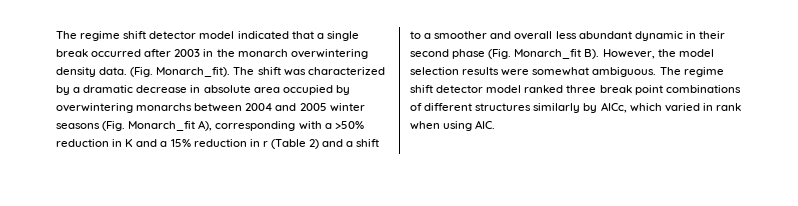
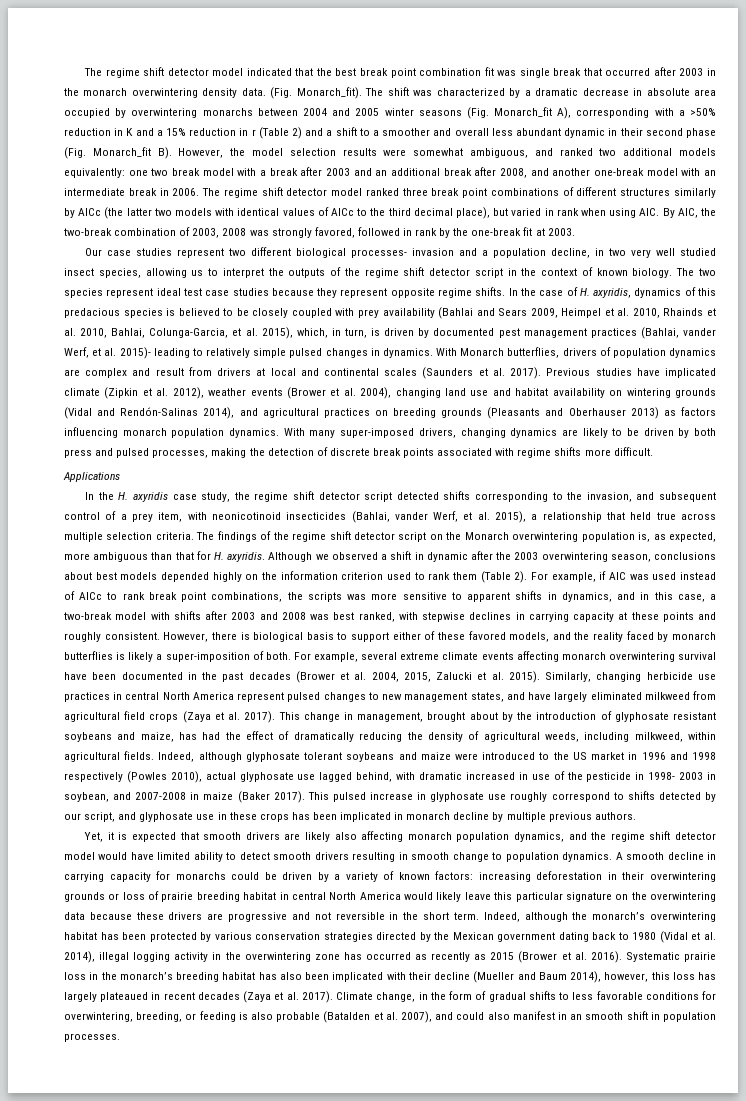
- The regime shift detector model indicated that a single break occurred after 2003 in the monarch overwintering density data.
+ The regime shift detector model indicated that the best break point combination fit was single break that occurred after 2003 in the monarch overwintering density data.
- The shift was characterized by a dramatic decrease in absolute area occupied by overwintering monarchs between 2004 and 2005 winter seasons (Fig. Monarch_fit A), corresponding with a >50% reduction in K and a 15% reduction in r (Table 2) and a shift to a smoother and overall less abundant dynamic in their second phase (Fig. Monarch_fit B). However, the model selection results were somewhat ambiguous.
+ The shift was characterized by a dramatic decrease in absolute area occupied by overwintering monarchs between 2004 and 2005 winter seasons (Fig. Monarch_fit A), corresponding with a >50% reduction in K and a 15% reduction in r (Table 2) and a shift to a smoother and overall less abundant dynamic in their second phase (Fig. Monarch_fit B). However, the model selection results were somewhat ambiguous, and ranked two additional models equivalently: one two break model with a break after 2003 and an additional break after 2008, and another one-break model with an intermediate break in 2006.
- The regime shift detector model ranked three break point combinations of different structures similarly by AICc, which varied in rank when using AIC.
+ The regime shift detector model ranked three break point combinations of different structures similarly by AICc (the latter two models with identical values of AICc to the third decimal place), but varied in rank when using AIC. By AIC, the two-break combination of 2003, 2008 was strongly favored, followed in rank by the one-break fit at 2003.
+ Our case studies represent two different biological processes- invasion and a population decline, in two very well studied insect species, allowing us to interpret the outputs of the regime shift detector script in the context of known biology. The two species represent ideal test case studies because they represent opposite regime shifts. In the case of H. axyridis, dynamics of this predacious species is believed to be closely coupled with prey availability (Bahlai and Sears 2009, Heimpel et al. 2010, Rhainds et al. 2010, Bahlai, Colunga-Garcia, et al. 2015), which, in turn, is driven by documented pest management practices (Bahlai, vander Werf, et al. 2015)- leading to relatively simple pulsed changes in dynamics. With Monarch butterflies, drivers of population dynamics are complex and result from drivers at local and continental scales (Saunders et al. 2017). Previous studies have implicated climate (Zipkin et al. 2012), weather events (Brower et al. 2004), changing land use and habitat availability on wintering grounds (Vidal and Rendón-Salinas 2014), and agricultural practices on breeding grounds (Pleasants and Oberhauser 2013) as factors influencing monarch population dynamics. With many super-imposed drivers, changing dynamics are likely to be driven by both press and pulsed processes, making the detection of discrete break points associated with regime shifts more difficult.
+ Applications
+ In the H. axyridis case study, the regime shift detector script detected shifts corresponding to the invasion, and subsequent control of a prey item, with neonicotinoid insecticides (Bahlai, vander Werf, et al. 2015), a relationship that held true across multiple selection criteria. The findings of the regime shift detector script on the Monarch overwintering population is, as expected, more ambiguous than that for H. axyridis. Although we observed a shift in dynamic after the 2003 overwintering season, conclusions about best models depended highly on the information criterion used to rank them (Table 2). For example, if AIC was used instead of AICc to rank break point combinations, the scripts was more sensitive to apparent shifts in dynamics, and in this case, a two-break model with shifts after 2003 and 2008 was best ranked, with stepwise declines in carrying capacity at these points and roughly consistent. However, there is biological basis to support either of these favored models, and the reality faced by monarch butterflies is likely a super-imposition of both. For example, several extreme climate events affecting monarch overwintering survival have been documented in the past decades (Brower et al. 2004, 2015, Zalucki et al. 2015). Similarly, changing herbicide use practices in central North America represent pulsed changes to new management states, and have largely eliminated milkweed from agricultural field crops (Zaya et al. 2017). This change in management, brought about by the introduction of glyphosate resistant soybeans and maize, has had the effect of dramatically reducing the density of agricultural weeds, including milkweed, within agricultural fields. Indeed, although glyphosate tolerant soybeans and maize were introduced to the US market in 1996 and 1998 respectively (Powles 2010), actual glyphosate use lagged behind, with dramatic increased in use of the pesticide in 1998- 2003 in soybean, and 2007-2008 in maize (Baker 2017). This pulsed increase in glyphosate use roughly correspond to shifts detected by our script, and glyphosate use in these crops has been implicated in monarch decline by multiple previous authors.
+ Yet, it is expected that smooth drivers are likely also affecting monarch population dynamics, and the regime shift detector model would have limited ability to detect smooth drivers resulting in smooth change to population dynamics. A smooth decline in carrying capacity for monarchs could be driven by a variety of known factors: increasing deforestation in their overwintering grounds or loss of prairie breeding habitat in central North America would likely leave this particular signature on the overwintering data because these drivers are progressive and not reversible in the short term. Indeed, although the monarch’s overwintering habitat has been protected by various conservation strategies directed by the Mexican government dating back to 1980 (Vidal et al. 2014), illegal logging activity in the overwintering zone has occurred as recently as 2015 (Brower et al. 2016). Systematic prairie loss in the monarch’s breeding habitat has also been implicated with their decline (Mueller and Baum 2014), however, this loss has largely plateaued in recent decades (Zaya et al. 2017). Climate change, in the form of gradual shifts to less favorable conditions for overwintering, breeding, or feeding is also probable (Batalden et al. 2007), and could also manifest in an smooth shift in population processes.

